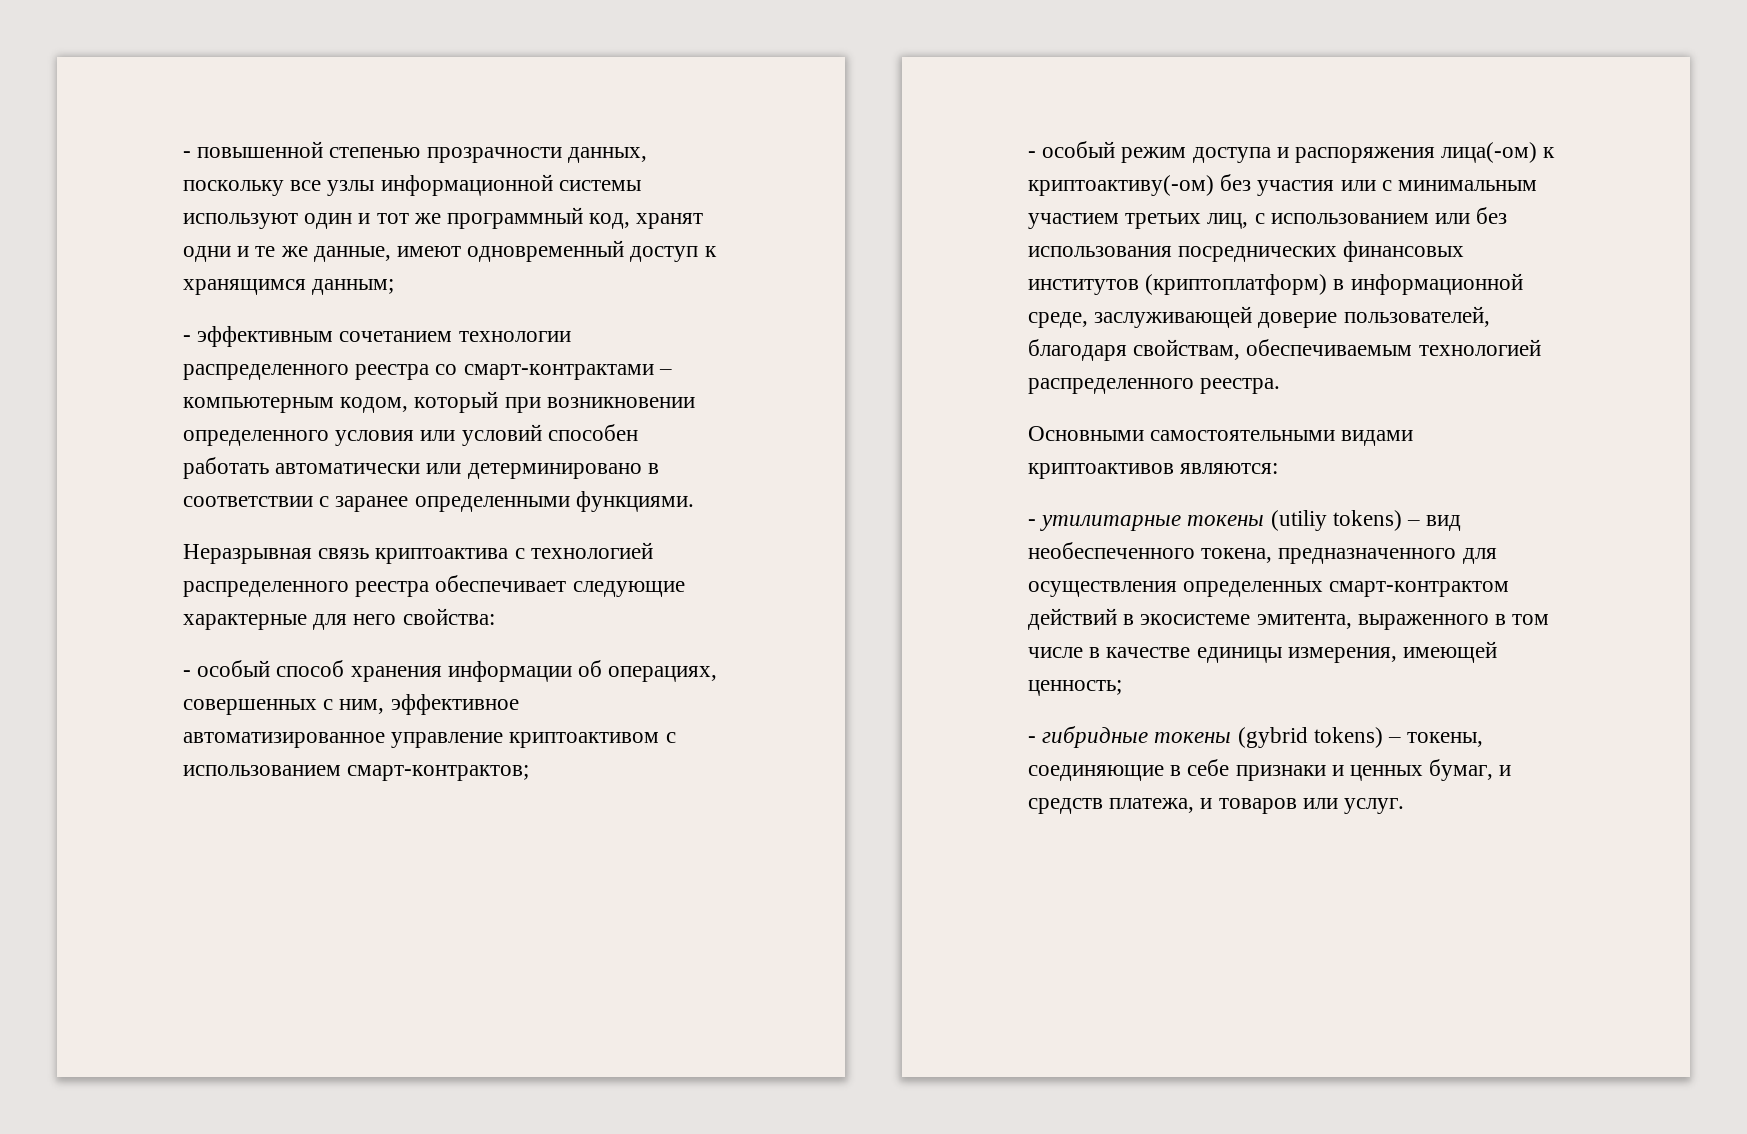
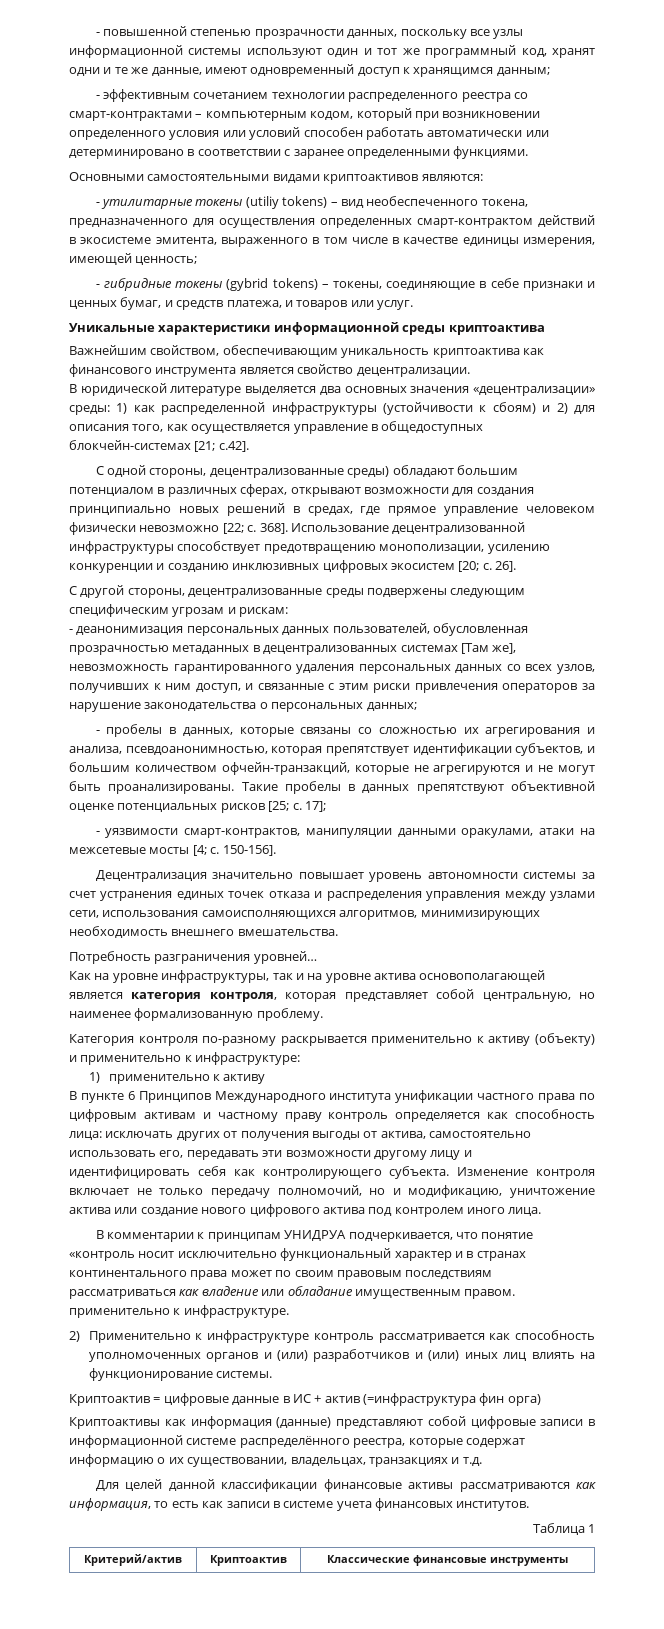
- Неразрывная связь криптоактива с технологией распределенного реестра обеспечивает следующие характерные для него свойства:
- - особый способ хранения информации об операциях, совершенных с ним, эффективное автоматизированное управление криптоактивом с использованием смарт-контрактов;
- - особый режим доступа и распоряжения лица(-ом) к криптоактиву(-ом) без участия или с минимальным участием третьих лиц, с использованием или без использования посреднических финансовых институтов (криптоплатформ) в информационной среде, заслуживающей доверие пользователей, благодаря свойствам, обеспечиваемым технологией распределенного реестра.
+ Уникальные характеристики информационной среды криптоактива
+ Важнейшим свойством, обеспечивающим уникальность криптоактива как финансового инструмента является свойство децентрализации.
+ В юридической литературе выделяется два основных значения «децентрализации» среды: 1) как распределенной инфраструктуры (устойчивости к сбоям) и 2) для описания того, как осуществляется управление в общедоступных блокчейн-системах [21; с.42].
+ С одной стороны, децентрализованные среды) обладают большим потенциалом в различных сферах, открывают возможности для создания принципиально новых решений в средах, где прямое управление человеком физически невозможно [22; с. 368]. Использование децентрализованной инфраструктуры способствует предотвращению монополизации, усилению конкуренции и созданию инклюзивных цифровых экосистем [20; с. 26].
+ С другой стороны, децентрализованные среды подвержены следующим специфическим угрозам и рискам:
+ - деанонимизация персональных данных пользователей, обусловленная прозрачностью метаданных в децентрализованных системах [Там же], невозможность гарантированного удаления персональных данных со всех узлов, получивших к ним доступ, и связанные с этим риски привлечения операторов за нарушение законодательства о персональных данных;
+ - пробелы в данных, которые связаны со сложностью их агрегирования и анализа, псевдоанонимностью, которая препятствует идентификации субъектов, и большим количеством офчейн-транзакций, которые не агрегируются и не могут быть проанализированы. Такие пробелы в данных препятствуют объективной оценке потенциальных рисков [25; с. 17];
+ - уязвимости смарт-контрактов, манипуляции данными оракулами, атаки на межсетевые мосты [4; с. 150-156].
+ Децентрализация значительно повышает уровень автономности системы за счет устранения единых точек отказа и распределения управления между узлами сети, использования самоисполняющихся алгоритмов, минимизирующих необходимость внешнего вмешательства.
+ Потребность разграничения уровней…
+ Как на уровне инфраструктуры, так и на уровне актива основополагающей является категория контроля, которая представляет собой центральную, но наименее формализованную проблему.
+ Категория контроля по-разному раскрывается применительно к активу (объекту) и применительно к инфраструктуре:
+ 1) применительно к активу
+ В пункте 6 Принципов Международного института унификации частного права по цифровым активам и частному праву контроль определяется как способность лица: исключать других от получения выгоды от актива, самостоятельно использовать его, передавать эти возможности другому лицу и идентифицировать себя как контролирующего субъекта. Изменение контроля включает не только передачу полномочий, но и модификацию, уничтожение актива или создание нового цифрового актива под контролем иного лица.
+ В комментарии к принципам УНИДРУА подчеркивается, что понятие «контроль носит исключительно функциональный характер и в странах континентального права может по своим правовым последствиям рассматриваться как владение или обладание имущественным правом. применительно к инфраструктуре.
+ 2) Применительно к инфраструктуре контроль рассматривается как способность уполномоченных органов и (или) разработчиков и (или) иных лиц влиять на функционирование системы.
+ Криптоактив = цифровые данные в ИС + актив (=инфраструктура фин орга)
+ Криптоактивы как информация (данные) представляют собой цифровые записи в информационной системе распределённого реестра, которые содержат информацию о их существовании, владельцах, транзакциях и т.д.
+ Для целей данной классификации финансовые активы рассматриваются как информация, то есть как записи в системе учета финансовых институтов.
+ Таблица 1
+ Критерий/актив | Криптоактив | Классические финансовые инструменты

